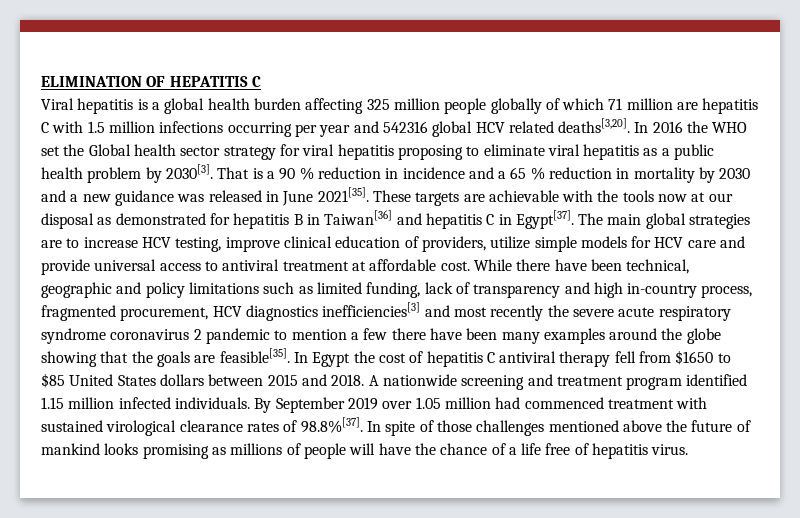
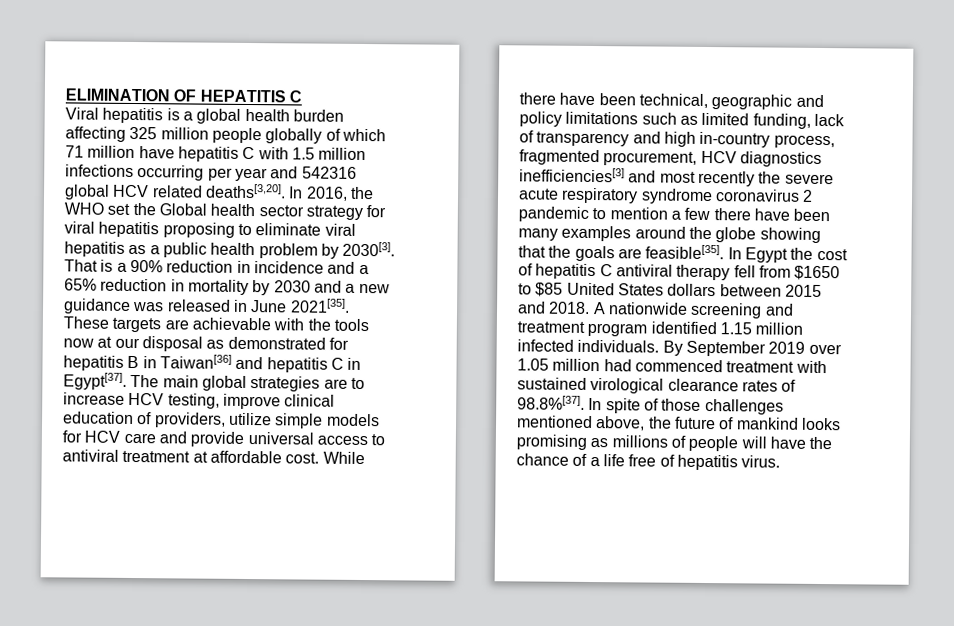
- Viral hepatitis is a global health burden affecting 325 million people globally of which 71 million are hepatitis C with 1.5 million infections occurring per year and 542316 global HCV related deaths[3,20].
+ Viral hepatitis is a global health burden affecting 325 million people globally of which 71 million have hepatitis C with 1.5 million infections occurring per year and 542316 global HCV related deaths[3,20].
- In 2016 the WHO set the Global health sector strategy for viral hepatitis proposing to eliminate viral hepatitis as a public health problem by 2030[3].
+ In 2016, the WHO set the Global health sector strategy for viral hepatitis proposing to eliminate viral hepatitis as a public health problem by 2030[3].
- That is a 90 % reduction in incidence and a 65 % reduction in mortality by 2030 and a new guidance was released in June 2021[35].
+ That is a 90% reduction in incidence and a 65% reduction in mortality by 2030 and a new guidance was released in June 2021[35].
- By September 2019 over 1.05 million had commenced treatment with sustained virological clearance rates of 98.8%[37]. In spite of those challenges mentioned above the future of mankind looks promising as millions of people will have the chance of a life free of hepatitis virus.
+ By September 2019 over 1.05 million had commenced treatment with sustained virological clearance rates of 98.8%[37]. In spite of those challenges mentioned above, the future of mankind looks promising as millions of people will have the chance of a life free of hepatitis virus.

